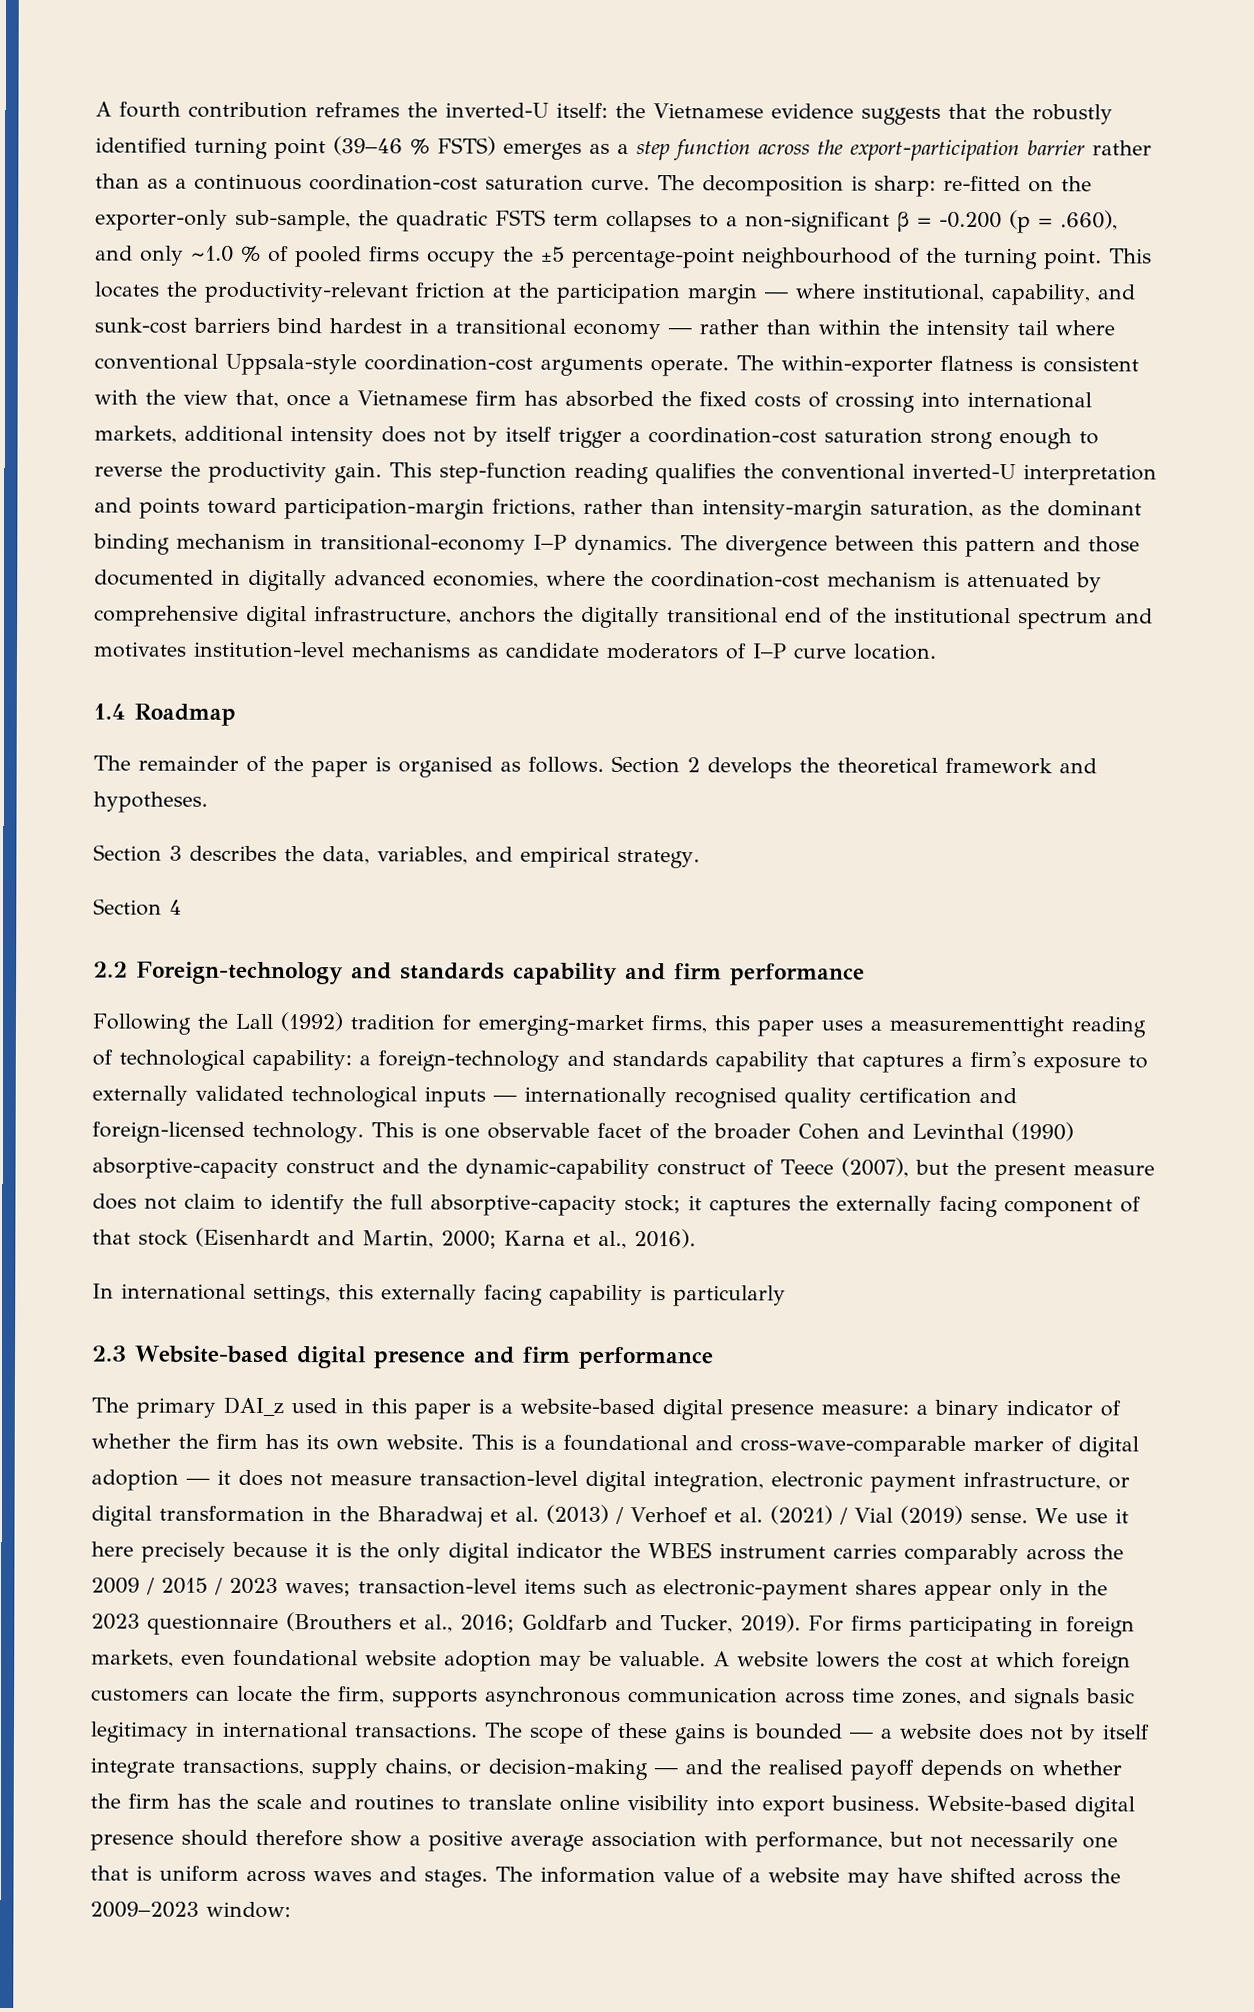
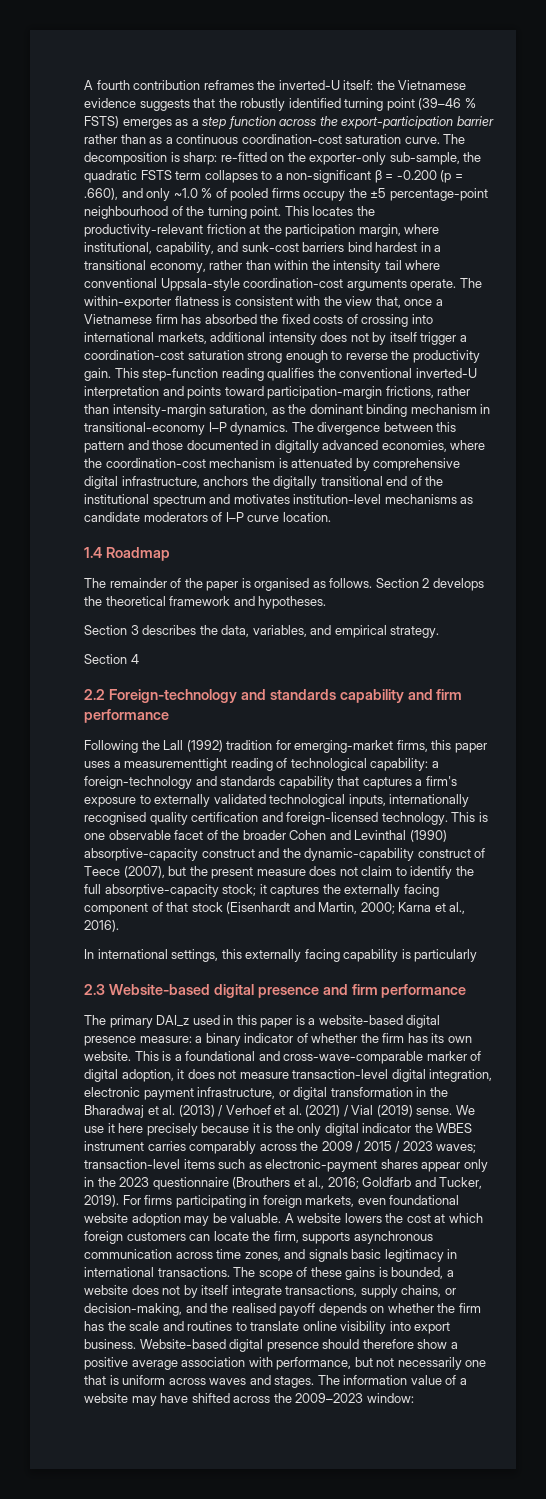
- This locates the productivity-relevant friction at the participation margin — where institutional, capability, and sunk-cost barriers bind hardest in a transitional economy — rather than within the intensity tail where conventional Uppsala-style coordination-cost arguments operate.
+ This locates the productivity-relevant friction at the participation margin, where institutional, capability, and sunk-cost barriers bind hardest in a transitional economy, rather than within the intensity tail where conventional Uppsala-style coordination-cost arguments operate.
- Following the Lall (1992) tradition for emerging-market firms, this paper uses a measurementtight reading of technological capability: a foreign-technology and standards capability that captures a firm's exposure to externally validated technological inputs — internationally recognised quality certification and foreign-licensed technology.
+ Following the Lall (1992) tradition for emerging-market firms, this paper uses a measurementtight reading of technological capability: a foreign-technology and standards capability that captures a firm's exposure to externally validated technological inputs, internationally recognised quality certification and foreign-licensed technology.
- This is a foundational and cross-wave-comparable marker of digital adoption — it does not measure transaction-level digital integration, electronic payment infrastructure, or digital transformation in the Bharadwaj et al. (2013) / Verhoef et al. (2021) / Vial (2019) sense.
+ This is a foundational and cross-wave-comparable marker of digital adoption, it does not measure transaction-level digital integration, electronic payment infrastructure, or digital transformation in the Bharadwaj et al. (2013) / Verhoef et al. (2021) / Vial (2019) sense.
- The scope of these gains is bounded — a website does not by itself integrate transactions, supply chains, or decision-making — and the realised payoff depends on whether the firm has the scale and routines to translate online visibility into export business.
+ The scope of these gains is bounded, a website does not by itself integrate transactions, supply chains, or decision-making, and the realised payoff depends on whether the firm has the scale and routines to translate online visibility into export business.

